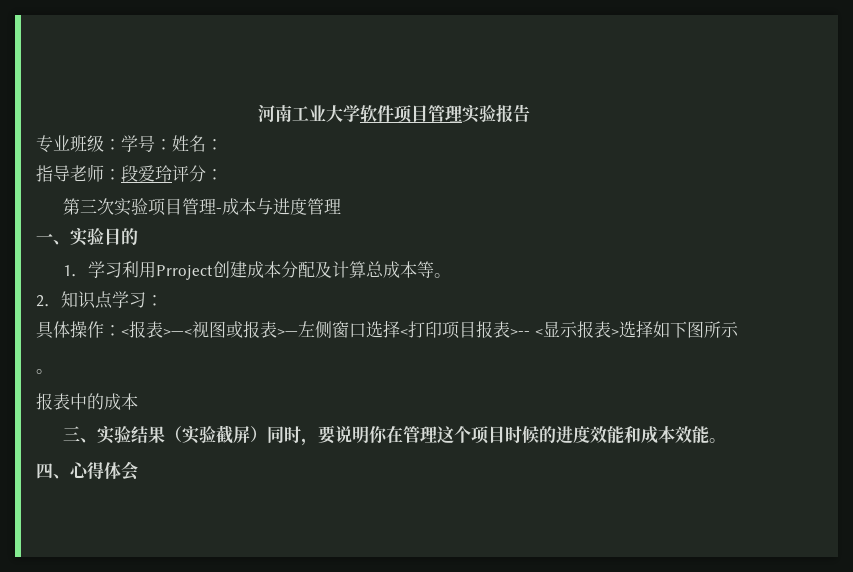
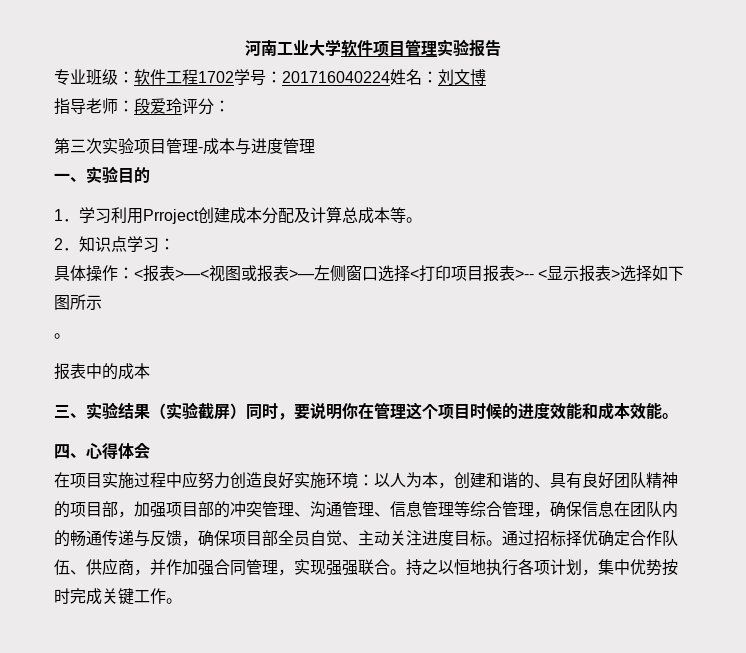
- 专业班级：学号：姓名：
+ 专业班级：软件工程1702学号：201716040224姓名：刘文博
+ 在项目实施过程中应努力创造良好实施环境：以人为本，创建和谐的、具有良好团队精神的项目部，加强项目部的冲突管理、沟通管理、信息管理等综合管理，确保信息在团队内的畅通传递与反馈，确保项目部全员自觉、主动关注进度目标。通过招标择优确定合作队伍、供应商，并作加强合同管理，实现强强联合。持之以恒地执行各项计划，集中优势按时完成关键工作。

